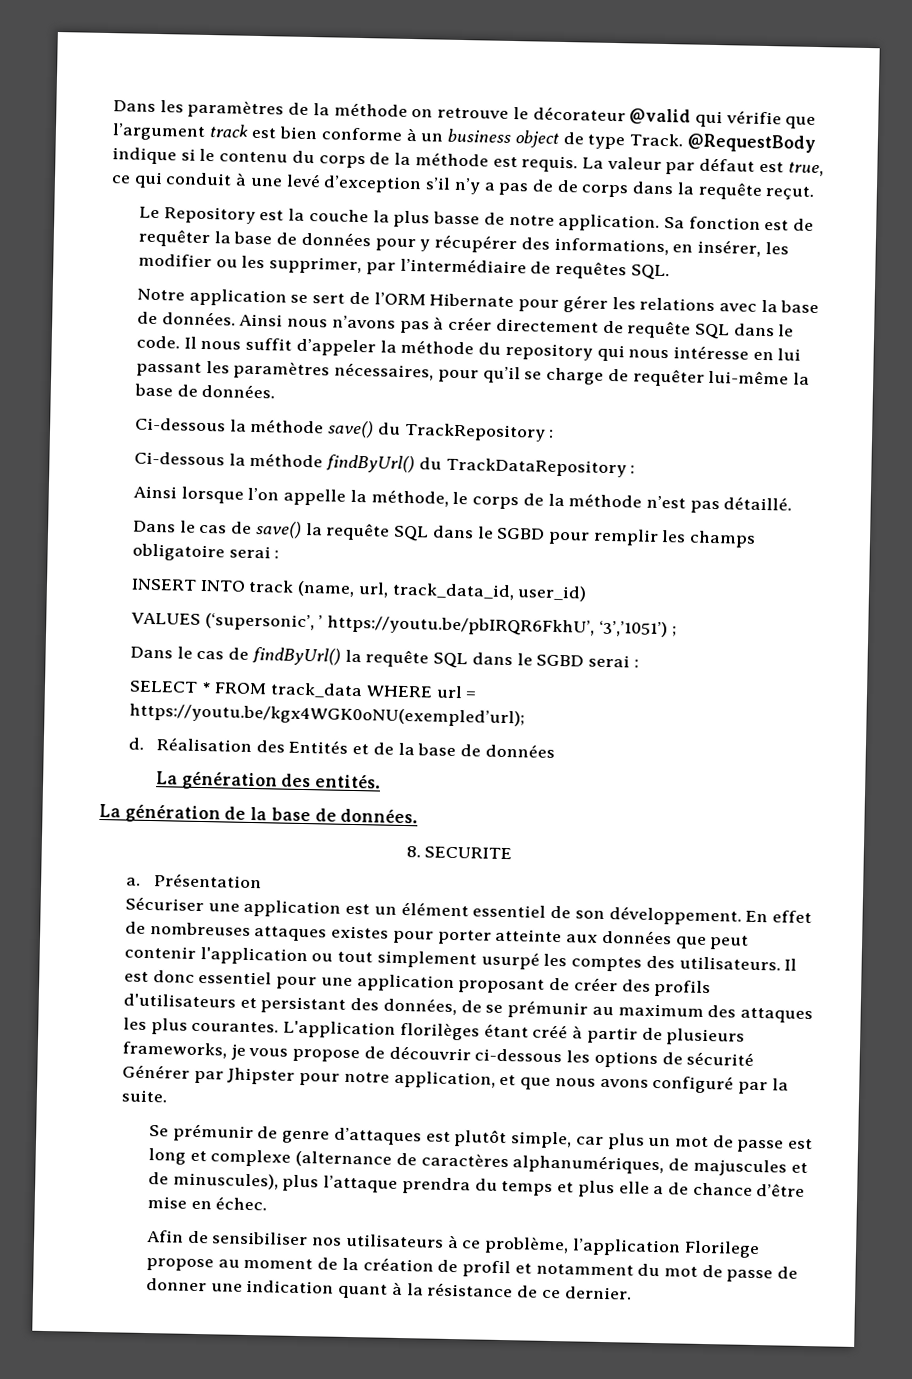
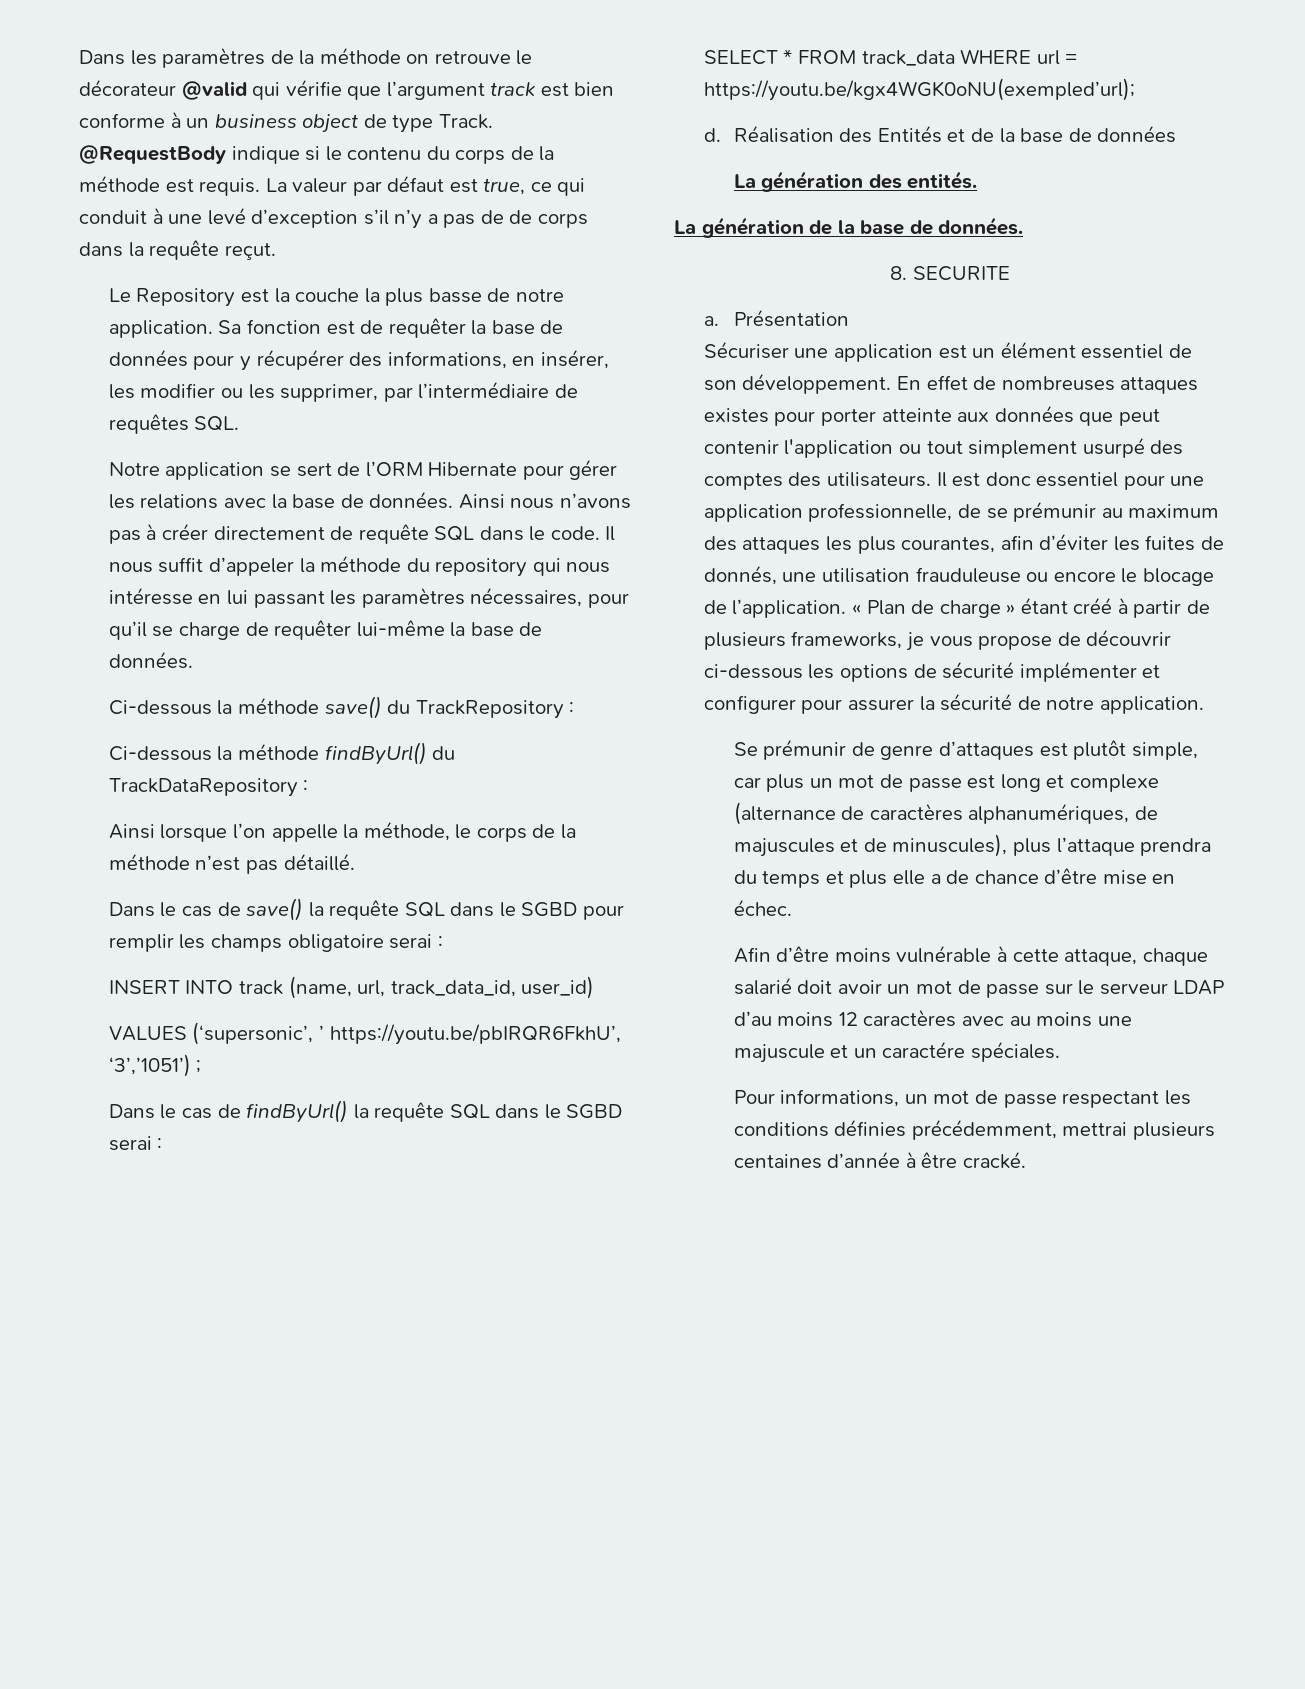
- En effet de nombreuses attaques existes pour porter atteinte aux données que peut contenir l'application ou tout simplement usurpé les comptes des utilisateurs.
+ En effet de nombreuses attaques existes pour porter atteinte aux données que peut contenir l'application ou tout simplement usurpé des comptes des utilisateurs.
- Il est donc essentiel pour une application proposant de créer des profils d'utilisateurs et persistant des données, de se prémunir au maximum des attaques les plus courantes. L'application florilèges étant créé à partir de plusieurs frameworks, je vous propose de découvrir ci-dessous les options de sécurité Générer par Jhipster pour notre application, et que nous avons configuré par la suite.
+ Il est donc essentiel pour une application professionnelle, de se prémunir au maximum des attaques les plus courantes, afin d’éviter les fuites de donnés, une utilisation frauduleuse ou encore le blocage de l’application. « Plan de charge » étant créé à partir de plusieurs frameworks, je vous propose de découvrir ci-dessous les options de sécurité implémenter et configurer pour assurer la sécurité de notre application.
- Afin de sensibiliser nos utilisateurs à ce problème, l’application Florilege propose au moment de la création de profil et notamment du mot de passe de donner une indication quant à la résistance de ce dernier.
+ Afin d’être moins vulnérable à cette attaque, chaque salarié doit avoir un mot de passe sur le serveur LDAP d’au moins 12 caractères avec au moins une majuscule et un caractére spéciales.
+ Pour informations, un mot de passe respectant les conditions définies précédemment, mettrai plusieurs centaines d’année à être cracké.

